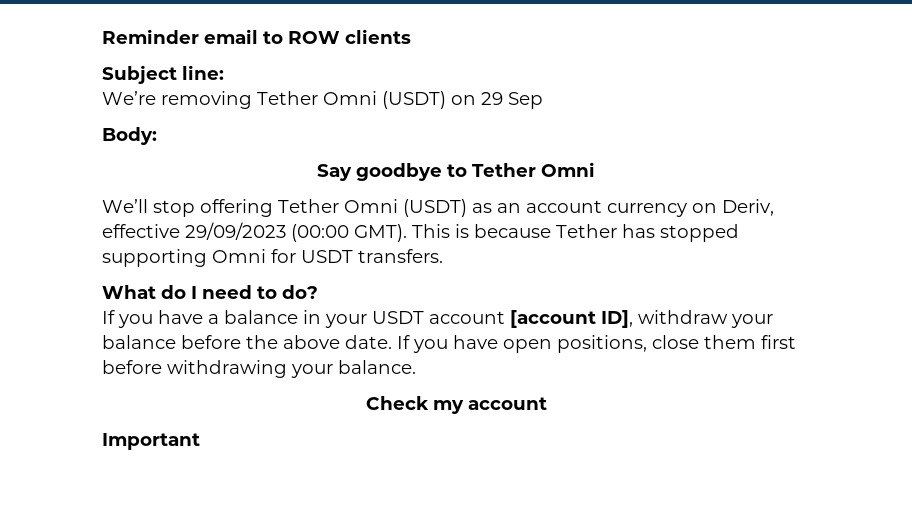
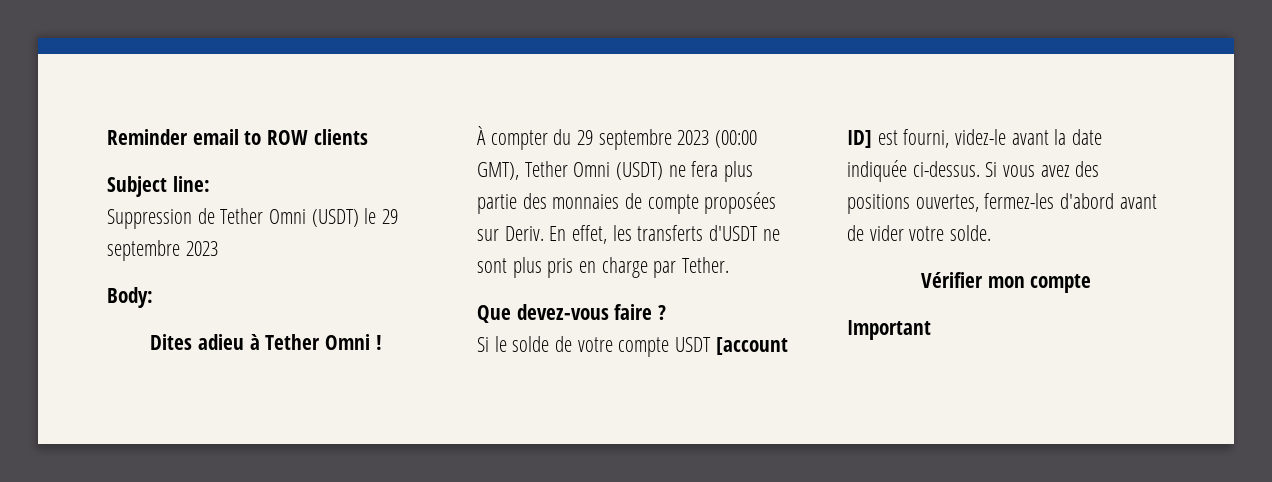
- We’re removing Tether Omni (USDT) on 29 Sep
+ Suppression de Tether Omni (USDT) le 29 septembre 2023
  Body:
- Say goodbye to Tether Omni
- We’ll stop offering Tether Omni (USDT) as an account currency on Deriv, effective 29/09/2023 (00:00 GMT). This is because Tether has stopped supporting Omni for USDT transfers.
- What do I need to do?
- If you have a balance in your USDT account [account ID], withdraw your balance before the above date. If you have open positions, close them first before withdrawing your balance.
- Check my account
+ Dites adieu à Tether Omni !
+ À compter du 29 septembre 2023 (00:00 GMT), Tether Omni (USDT) ne fera plus partie des monnaies de compte proposées sur Deriv. En effet, les transferts d'USDT ne sont plus pris en charge par Tether.
+ Que devez-vous faire ?
+ Si le solde de votre compte USDT [account ID] est fourni, videz-le avant la date indiquée ci-dessus. Si vous avez des positions ouvertes, fermez-les d'abord avant de vider votre solde.
+ Vérifier mon compte

